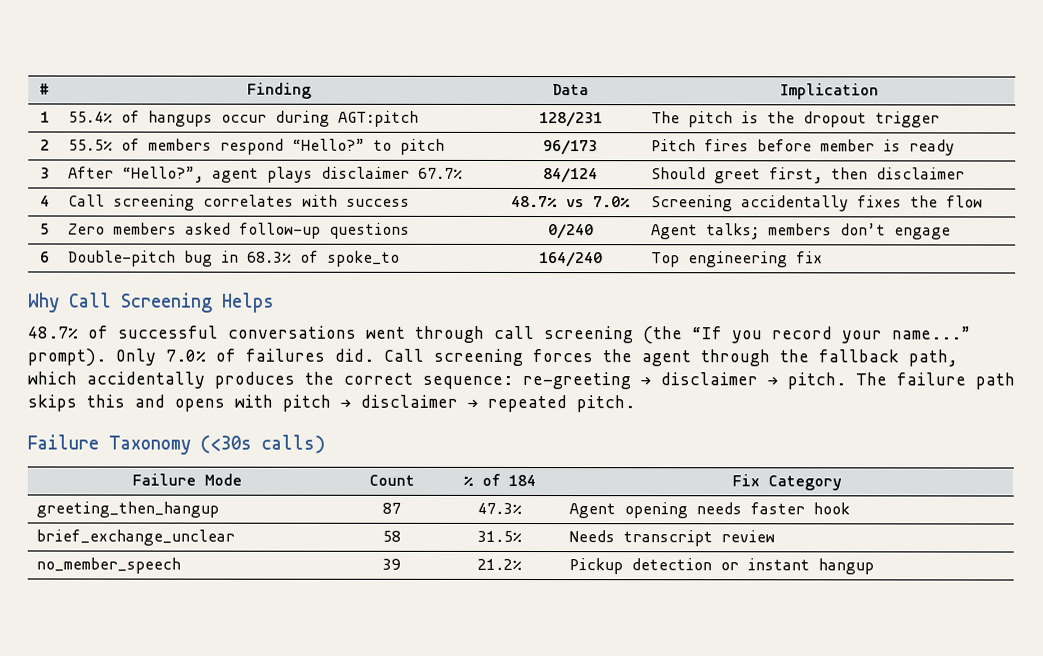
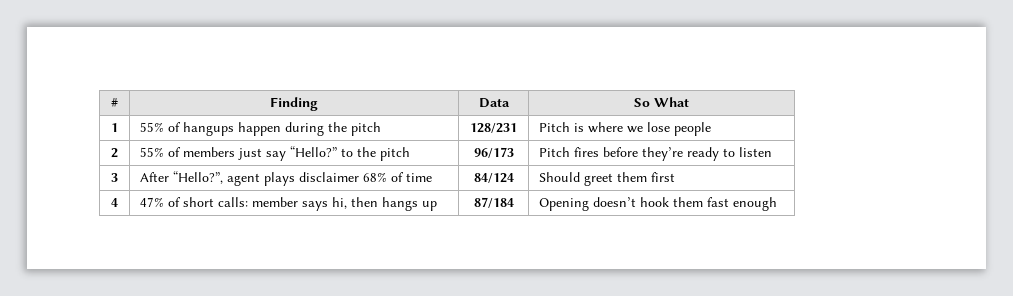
- # | Finding | Data | Implication
+ # | Finding | Data | So What
- 1 | 55.4% of hangups occur during AGT:pitch | 128/231 | The pitch is the dropout trigger
+ 1 | 55% of hangups happen during the pitch | 128/231 | Pitch is where we lose people
- 2 | 55.5% of members respond “Hello?” to pitch | 96/173 | Pitch fires before member is ready
+ 2 | 55% of members just say “Hello?” to the pitch | 96/173 | Pitch fires before they’re ready to listen
- 3 | After “Hello?”, agent plays disclaimer 67.7% | 84/124 | Should greet first, then disclaimer
- 4 | Call screening correlates with success | 48.7% vs 7.0% | Screening accidentally fixes the flow
- 5 | Zero members asked follow-up questions | 0/240 | Agent talks; members don’t engage
- 6 | Double-pitch bug in 68.3% of spoke_to | 164/240 | Top engineering fix
- Why Call Screening Helps
- 48.7% of successful conversations went through call screening (the “If you record your name...” prompt). Only 7.0% of failures did. Call screening forces the agent through the fallback path, which accidentally produces the correct sequence: re-greeting → disclaimer → pitch. The failure path skips this and opens with pitch → disclaimer → repeated pitch.
- Failure Taxonomy (<30s calls)
- Failure Mode | Count | % of 184 | Fix Category
- greeting_then_hangup | 87 | 47.3% | Agent opening needs faster hook
- brief_exchange_unclear | 58 | 31.5% | Needs transcript review
- no_member_speech | 39 | 21.2% | Pickup detection or instant hangup
+ 3 | After “Hello?”, agent plays disclaimer 68% of time | 84/124 | Should greet them first
+ 4 | 47% of short calls: member says hi, then hangs up | 87/184 | Opening doesn’t hook them fast enough

